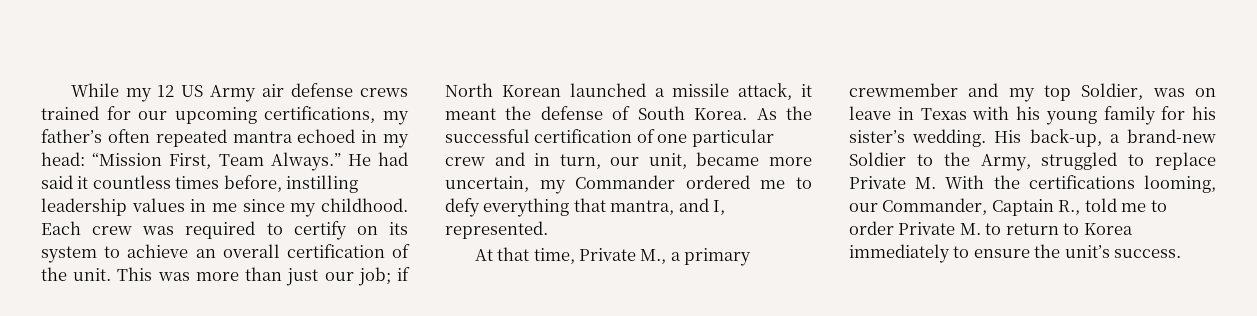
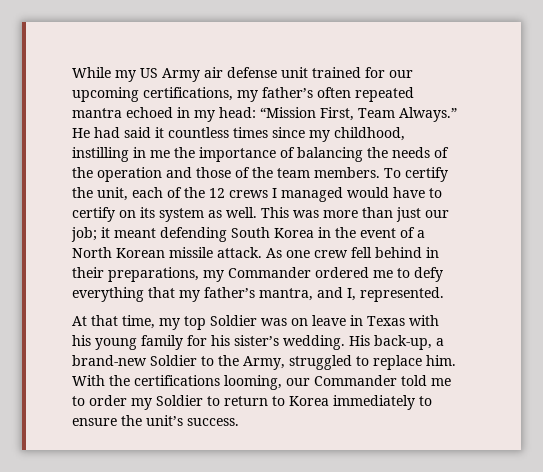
- While my 12 US Army air defense crews trained for our upcoming certifications, my father’s often repeated mantra echoed in my head: “Mission First, Team Always.”
+ While my US Army air defense unit trained for our upcoming certifications, my father’s often repeated mantra echoed in my head: “Mission First, Team Always.”
- He had said it countless times before, instilling leadership values in me since my childhood. Each crew was required to certify on its system to achieve an overall certification of the unit.
+ He had said it countless times since my childhood, instilling in me the importance of balancing the needs of the operation and those of the team members. To certify the unit, each of the 12 crews I managed would have to certify on its system as well.
- This was more than just our job; if North Korean launched a missile attack, it meant the defense of South Korea. As the successful certification of one particular crew and in turn, our unit, became more uncertain, my Commander ordered me to defy everything that mantra, and I, represented.
+ This was more than just our job; it meant defending South Korea in the event of a North Korean missile attack. As one crew fell behind in their preparations, my Commander ordered me to defy everything that my father’s mantra, and I, represented.
- At that time, Private M., a primary crewmember and my top Soldier, was on leave in Texas with his young family for his sister’s wedding.
+ At that time, my top Soldier was on leave in Texas with his young family for his sister’s wedding.
- His back-up, a brand-new Soldier to the Army, struggled to replace Private M. With the certifications looming, our Commander, Captain R., told me to order Private M. to return to Korea immediately to ensure the unit’s success.
+ His back-up, a brand-new Soldier to the Army, struggled to replace him. With the certifications looming, our Commander told me to order my Soldier to return to Korea immediately to ensure the unit’s success.

